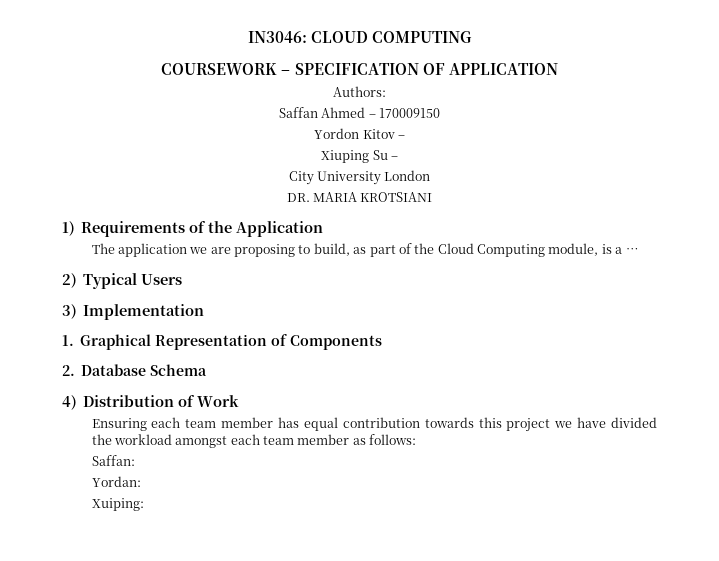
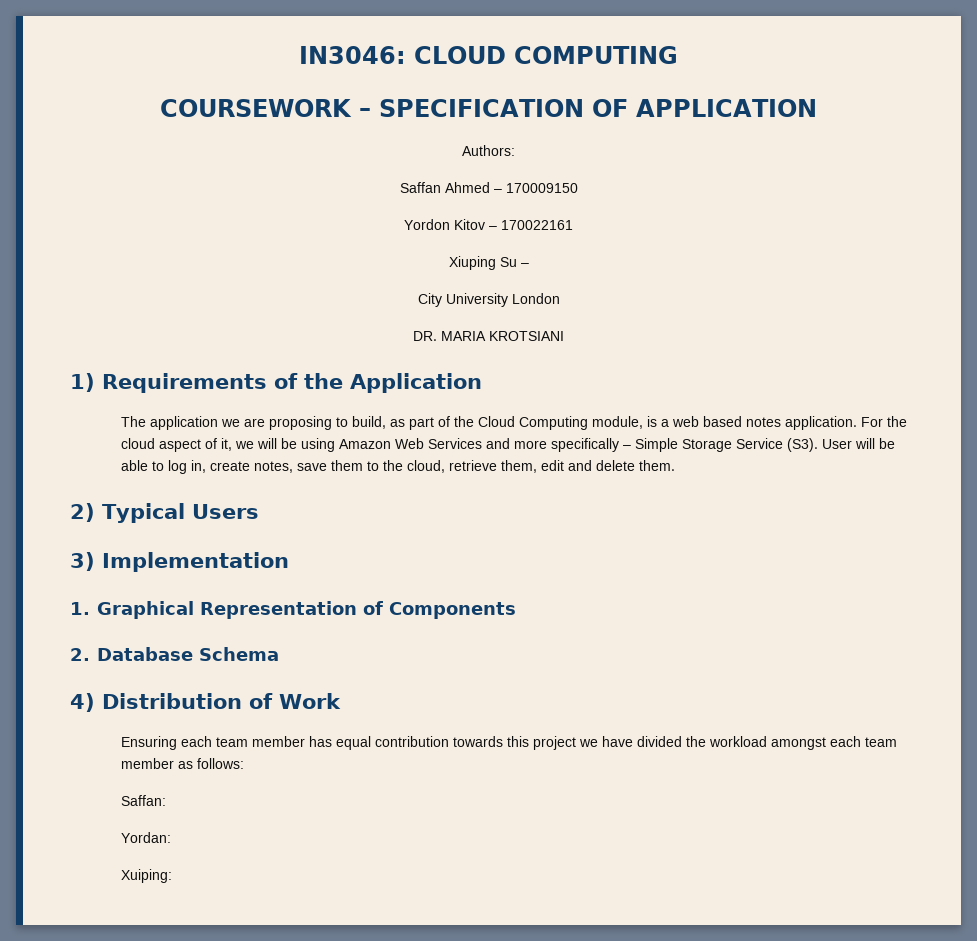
- Yordon Kitov –
+ Yordon Kitov – 170022161
- The application we are proposing to build, as part of the Cloud Computing module, is a …
+ The application we are proposing to build, as part of the Cloud Computing module, is a web based notes application. For the cloud aspect of it, we will be using Amazon Web Services and more specifically – Simple Storage Service (S3). User will be able to log in, create notes, save them to the cloud, retrieve them, edit and delete them.

